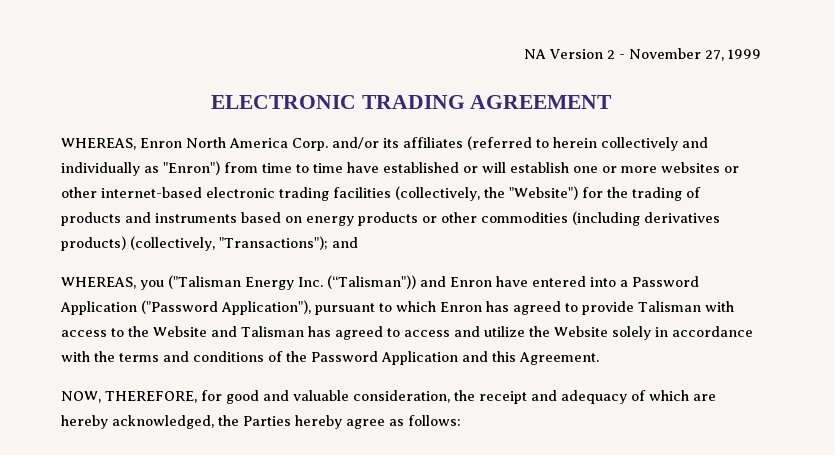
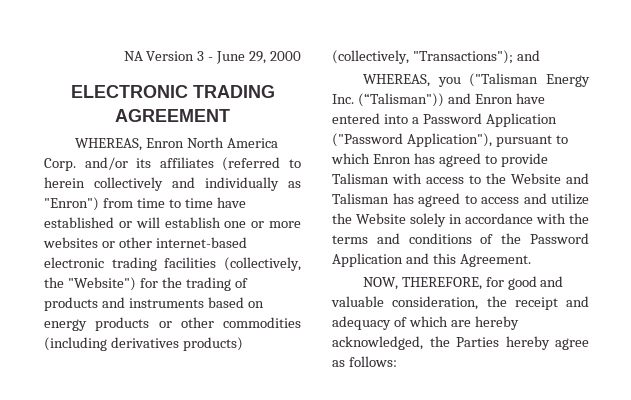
- NA Version 2 - November 27, 1999
+ NA Version 3 - June 29, 2000

